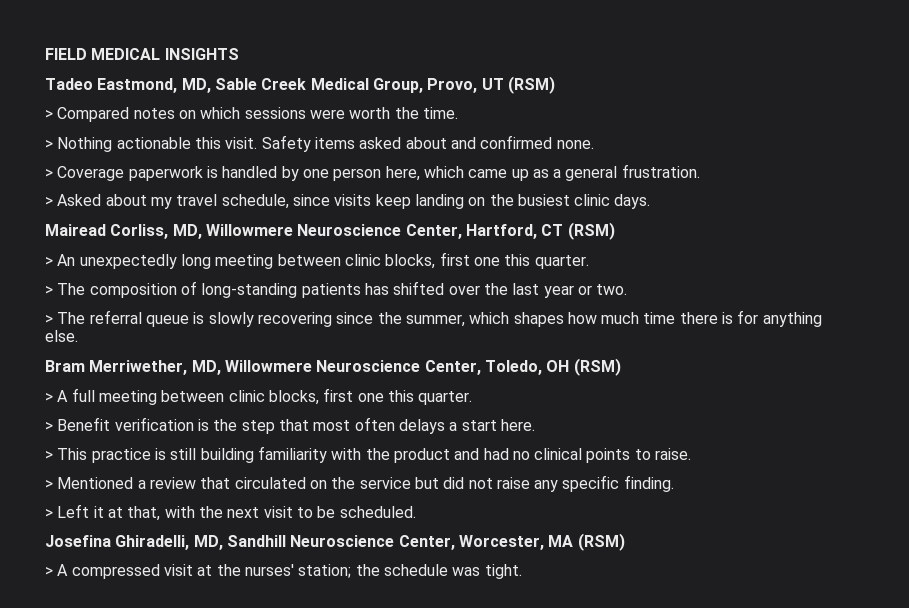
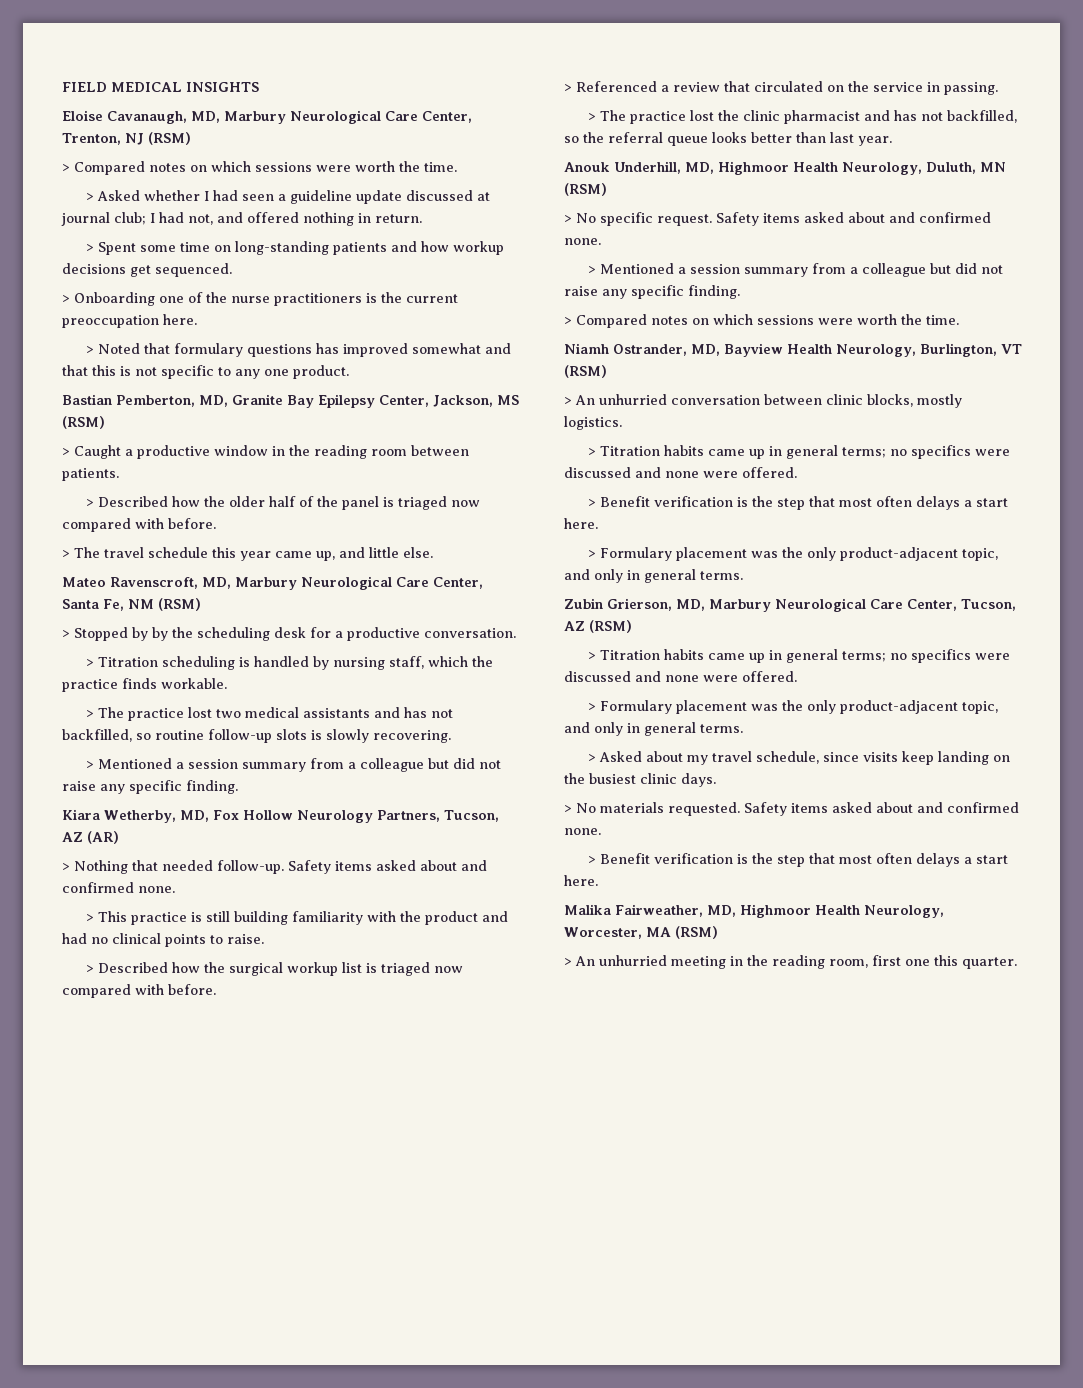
- Tadeo Eastmond, MD, Sable Creek Medical Group, Provo, UT (RSM)
+ Eloise Cavanaugh, MD, Marbury Neurological Care Center, Trenton, NJ (RSM)
+ > Asked whether I had seen a guideline update discussed at journal club; I had not, and offered nothing in return.
+ > Spent some time on long-standing patients and how workup decisions get sequenced.
+ > Onboarding one of the nurse practitioners is the current preoccupation here.
+ > Noted that formulary questions has improved somewhat and that this is not specific to any one product.
+ Bastian Pemberton, MD, Granite Bay Epilepsy Center, Jackson, MS (RSM)
+ > Caught a productive window in the reading room between patients.
+ > Described how the older half of the panel is triaged now compared with before.
+ > The travel schedule this year came up, and little else.
+ Mateo Ravenscroft, MD, Marbury Neurological Care Center, Santa Fe, NM (RSM)
+ > Stopped by by the scheduling desk for a productive conversation.
+ > Titration scheduling is handled by nursing staff, which the practice finds workable.
+ > The practice lost two medical assistants and has not backfilled, so routine follow-up slots is slowly recovering.
+ > Mentioned a session summary from a colleague but did not raise any specific finding.
+ Kiara Wetherby, MD, Fox Hollow Neurology Partners, Tucson, AZ (AR)
- > Nothing actionable this visit. Safety items asked about and confirmed none.
- > Coverage paperwork is handled by one person here, which came up as a general frustration.
- > Asked about my travel schedule, since visits keep landing on the busiest clinic days.
- Mairead Corliss, MD, Willowmere Neuroscience Center, Hartford, CT (RSM)
- > An unexpectedly long meeting between clinic blocks, first one this quarter.
- > The composition of long-standing patients has shifted over the last year or two.
- > The referral queue is slowly recovering since the summer, which shapes how much time there is for anything else.
- Bram Merriwether, MD, Willowmere Neuroscience Center, Toledo, OH (RSM)
- > A full meeting between clinic blocks, first one this quarter.
- > Benefit verification is the step that most often delays a start here.
+ > Nothing that needed follow-up. Safety items asked about and confirmed none.
- > Mentioned a review that circulated on the service but did not raise any specific finding.
- > Left it at that, with the next visit to be scheduled.
- Josefina Ghiradelli, MD, Sandhill Neuroscience Center, Worcester, MA (RSM)
- > A compressed visit at the nurses' station; the schedule was tight.
+ > Described how the surgical workup list is triaged now compared with before.
+ > Referenced a review that circulated on the service in passing.
+ > The practice lost the clinic pharmacist and has not backfilled, so the referral queue looks better than last year.
+ Anouk Underhill, MD, Highmoor Health Neurology, Duluth, MN (RSM)
+ > No specific request. Safety items asked about and confirmed none.
+ > Mentioned a session summary from a colleague but did not raise any specific finding.
+ > Compared notes on which sessions were worth the time.
+ Niamh Ostrander, MD, Bayview Health Neurology, Burlington, VT (RSM)
+ > An unhurried conversation between clinic blocks, mostly logistics.
+ > Titration habits came up in general terms; no specifics were discussed and none were offered.
+ > Benefit verification is the step that most often delays a start here.
+ > Formulary placement was the only product-adjacent topic, and only in general terms.
+ Zubin Grierson, MD, Marbury Neurological Care Center, Tucson, AZ (RSM)
+ > Titration habits came up in general terms; no specifics were discussed and none were offered.
+ > Formulary placement was the only product-adjacent topic, and only in general terms.
+ > Asked about my travel schedule, since visits keep landing on the busiest clinic days.
+ > No materials requested. Safety items asked about and confirmed none.
+ > Benefit verification is the step that most often delays a start here.
+ Malika Fairweather, MD, Highmoor Health Neurology, Worcester, MA (RSM)
+ > An unhurried meeting in the reading room, first one this quarter.

